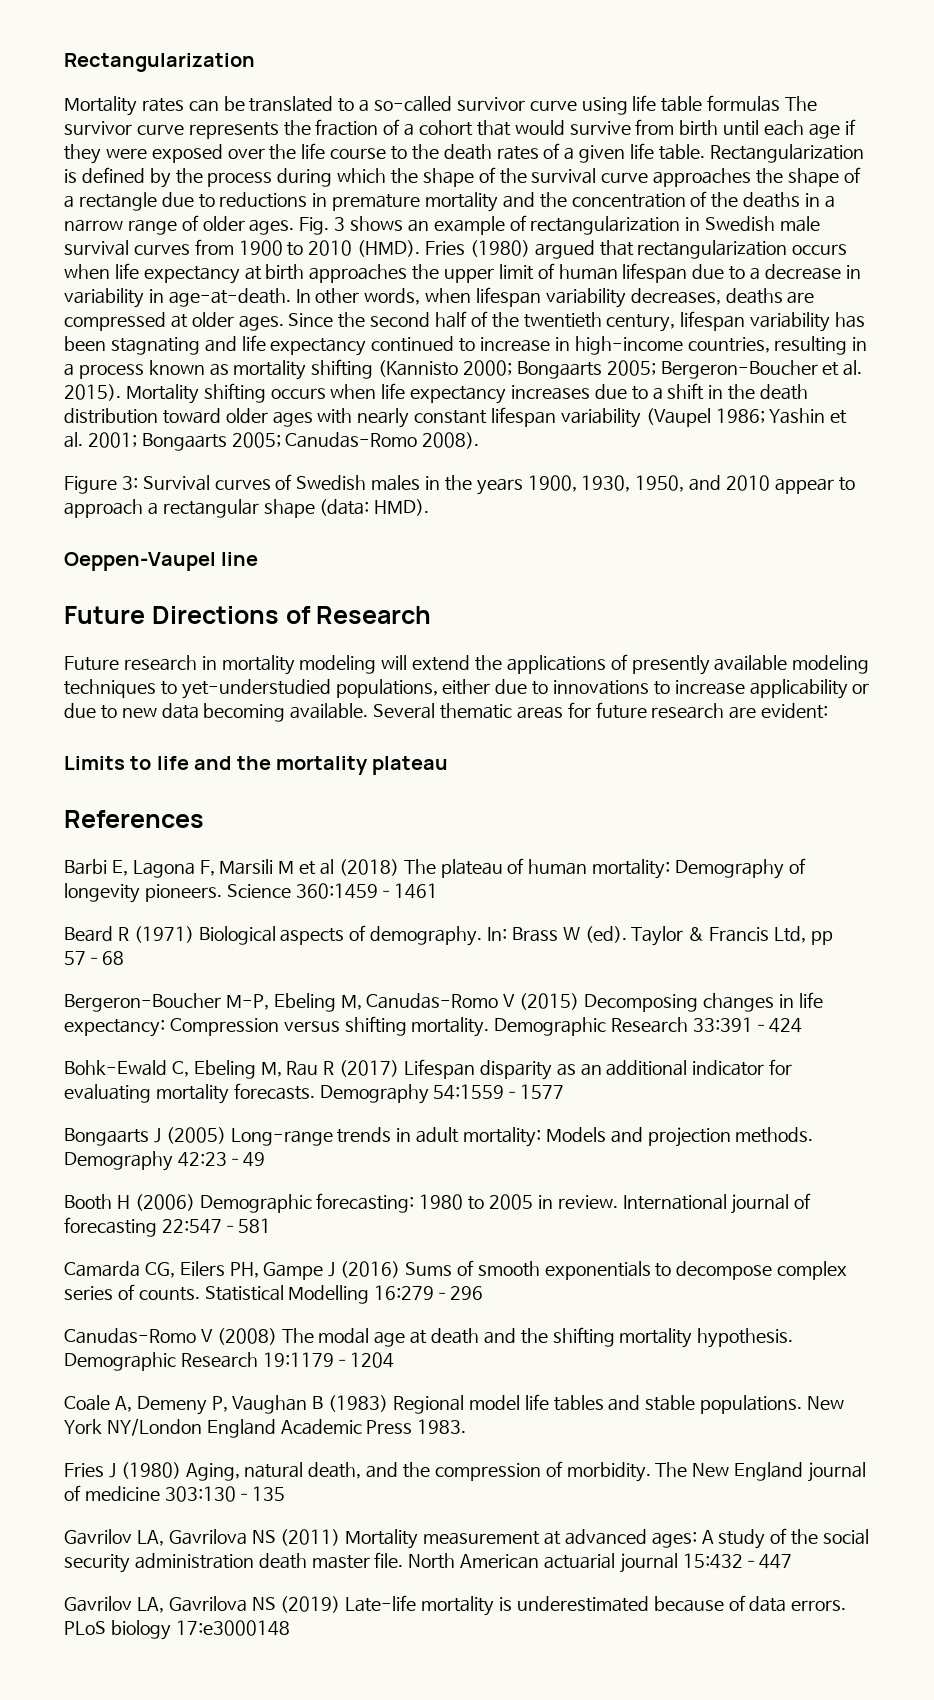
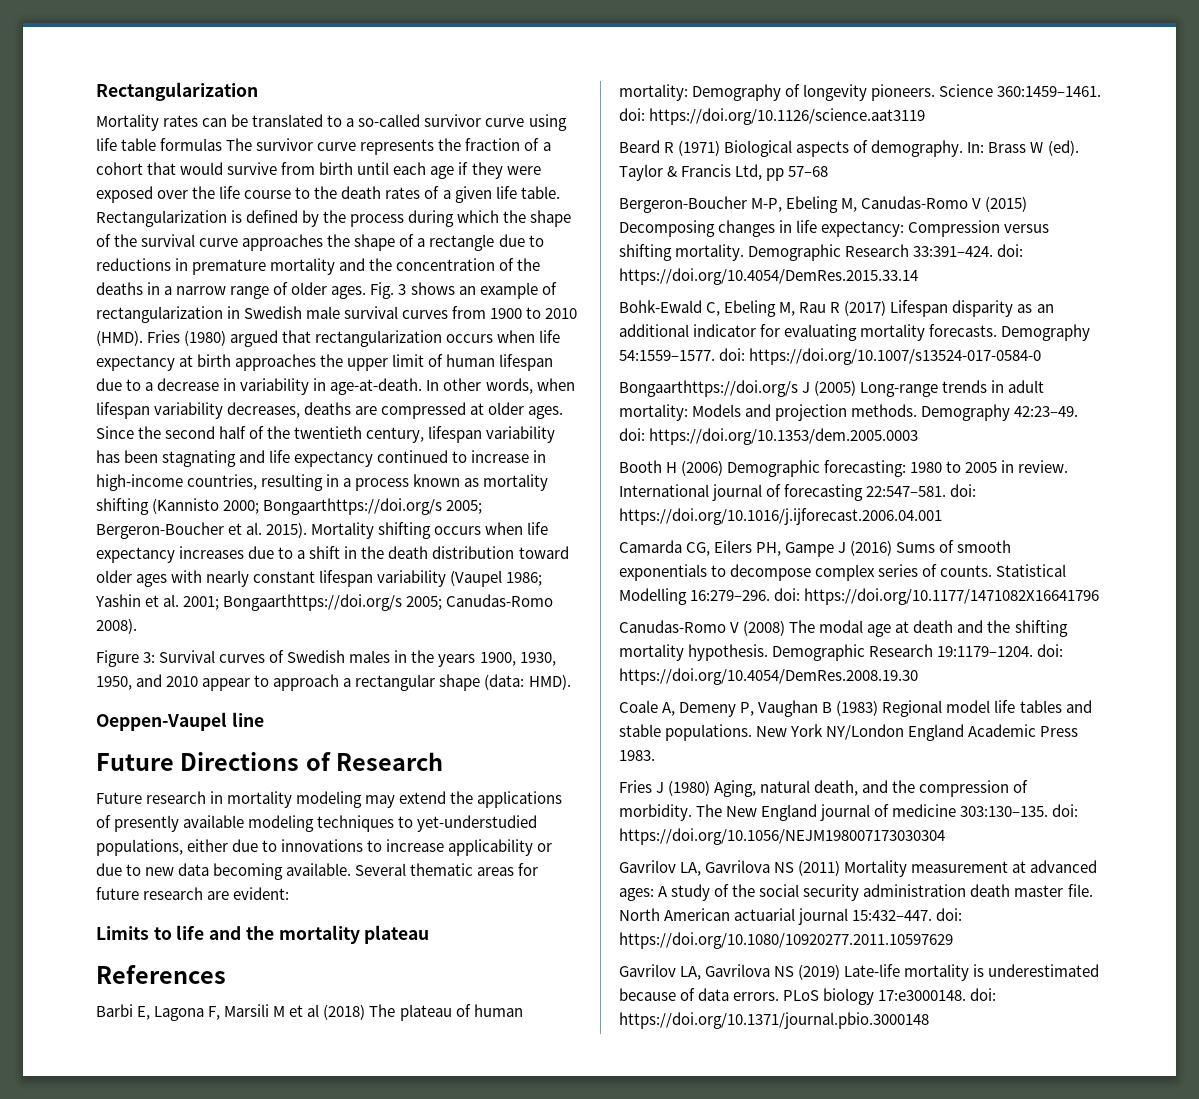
- Since the second half of the twentieth century, lifespan variability has been stagnating and life expectancy continued to increase in high-income countries, resulting in a process known as mortality shifting (Kannisto 2000; Bongaarts 2005; Bergeron-Boucher et al. 2015).
+ Since the second half of the twentieth century, lifespan variability has been stagnating and life expectancy continued to increase in high-income countries, resulting in a process known as mortality shifting (Kannisto 2000; Bongaarthttps://doi.org/s 2005; Bergeron-Boucher et al. 2015).
- Mortality shifting occurs when life expectancy increases due to a shift in the death distribution toward older ages with nearly constant lifespan variability (Vaupel 1986; Yashin et al. 2001; Bongaarts 2005; Canudas-Romo 2008).
+ Mortality shifting occurs when life expectancy increases due to a shift in the death distribution toward older ages with nearly constant lifespan variability (Vaupel 1986; Yashin et al. 2001; Bongaarthttps://doi.org/s 2005; Canudas-Romo 2008).
- Future research in mortality modeling will extend the applications of presently available modeling techniques to yet-understudied populations, either due to innovations to increase applicability or due to new data becoming available.
+ Future research in mortality modeling may extend the applications of presently available modeling techniques to yet-understudied populations, either due to innovations to increase applicability or due to new data becoming available.
- Science 360:1459–1461
+ Science 360:1459–1461. doi: https://doi.org/10.1126/science.aat3119
- Demographic Research 33:391–424
+ Demographic Research 33:391–424. doi: https://doi.org/10.4054/DemRes.2015.33.14
- Demography 54:1559–1577
- Bongaarts J (2005) Long-range trends in adult mortality: Models and projection methods.
+ Demography 54:1559–1577. doi: https://doi.org/10.1007/s13524-017-0584-0
+ Bongaarthttps://doi.org/s J (2005) Long-range trends in adult mortality: Models and projection methods.
- Demography 42:23–49
+ Demography 42:23–49. doi: https://doi.org/10.1353/dem.2005.0003
- International journal of forecasting 22:547–581
+ International journal of forecasting 22:547–581. doi: https://doi.org/10.1016/j.ijforecast.2006.04.001
- Statistical Modelling 16:279–296
+ Statistical Modelling 16:279–296. doi: https://doi.org/10.1177/1471082X16641796
- Demographic Research 19:1179–1204
+ Demographic Research 19:1179–1204. doi: https://doi.org/10.4054/DemRes.2008.19.30
- The New England journal of medicine 303:130–135
+ The New England journal of medicine 303:130–135. doi: https://doi.org/10.1056/NEJM198007173030304
- North American actuarial journal 15:432–447
+ North American actuarial journal 15:432–447. doi: https://doi.org/10.1080/10920277.2011.10597629
- PLoS biology 17:e3000148
+ PLoS biology 17:e3000148. doi: https://doi.org/10.1371/journal.pbio.3000148

